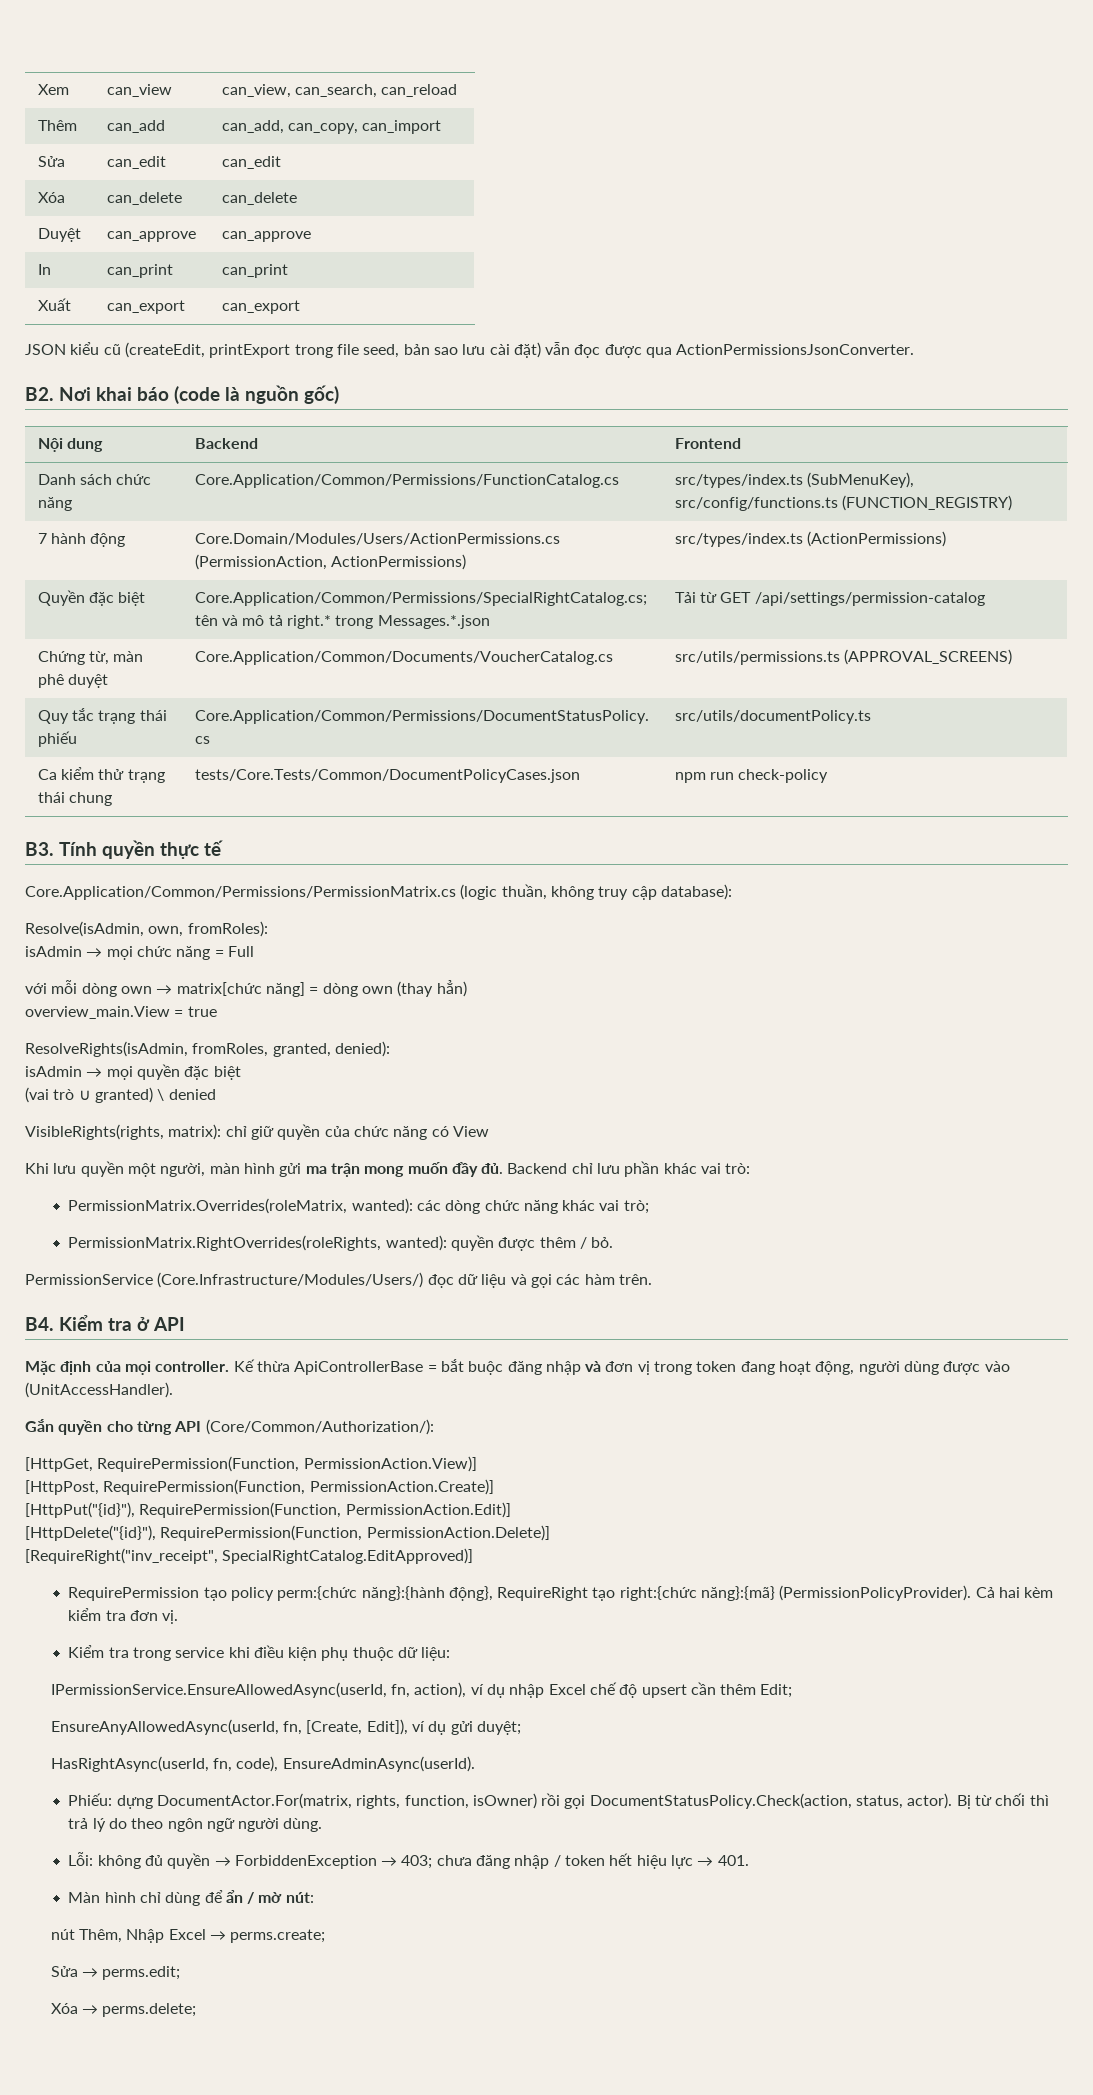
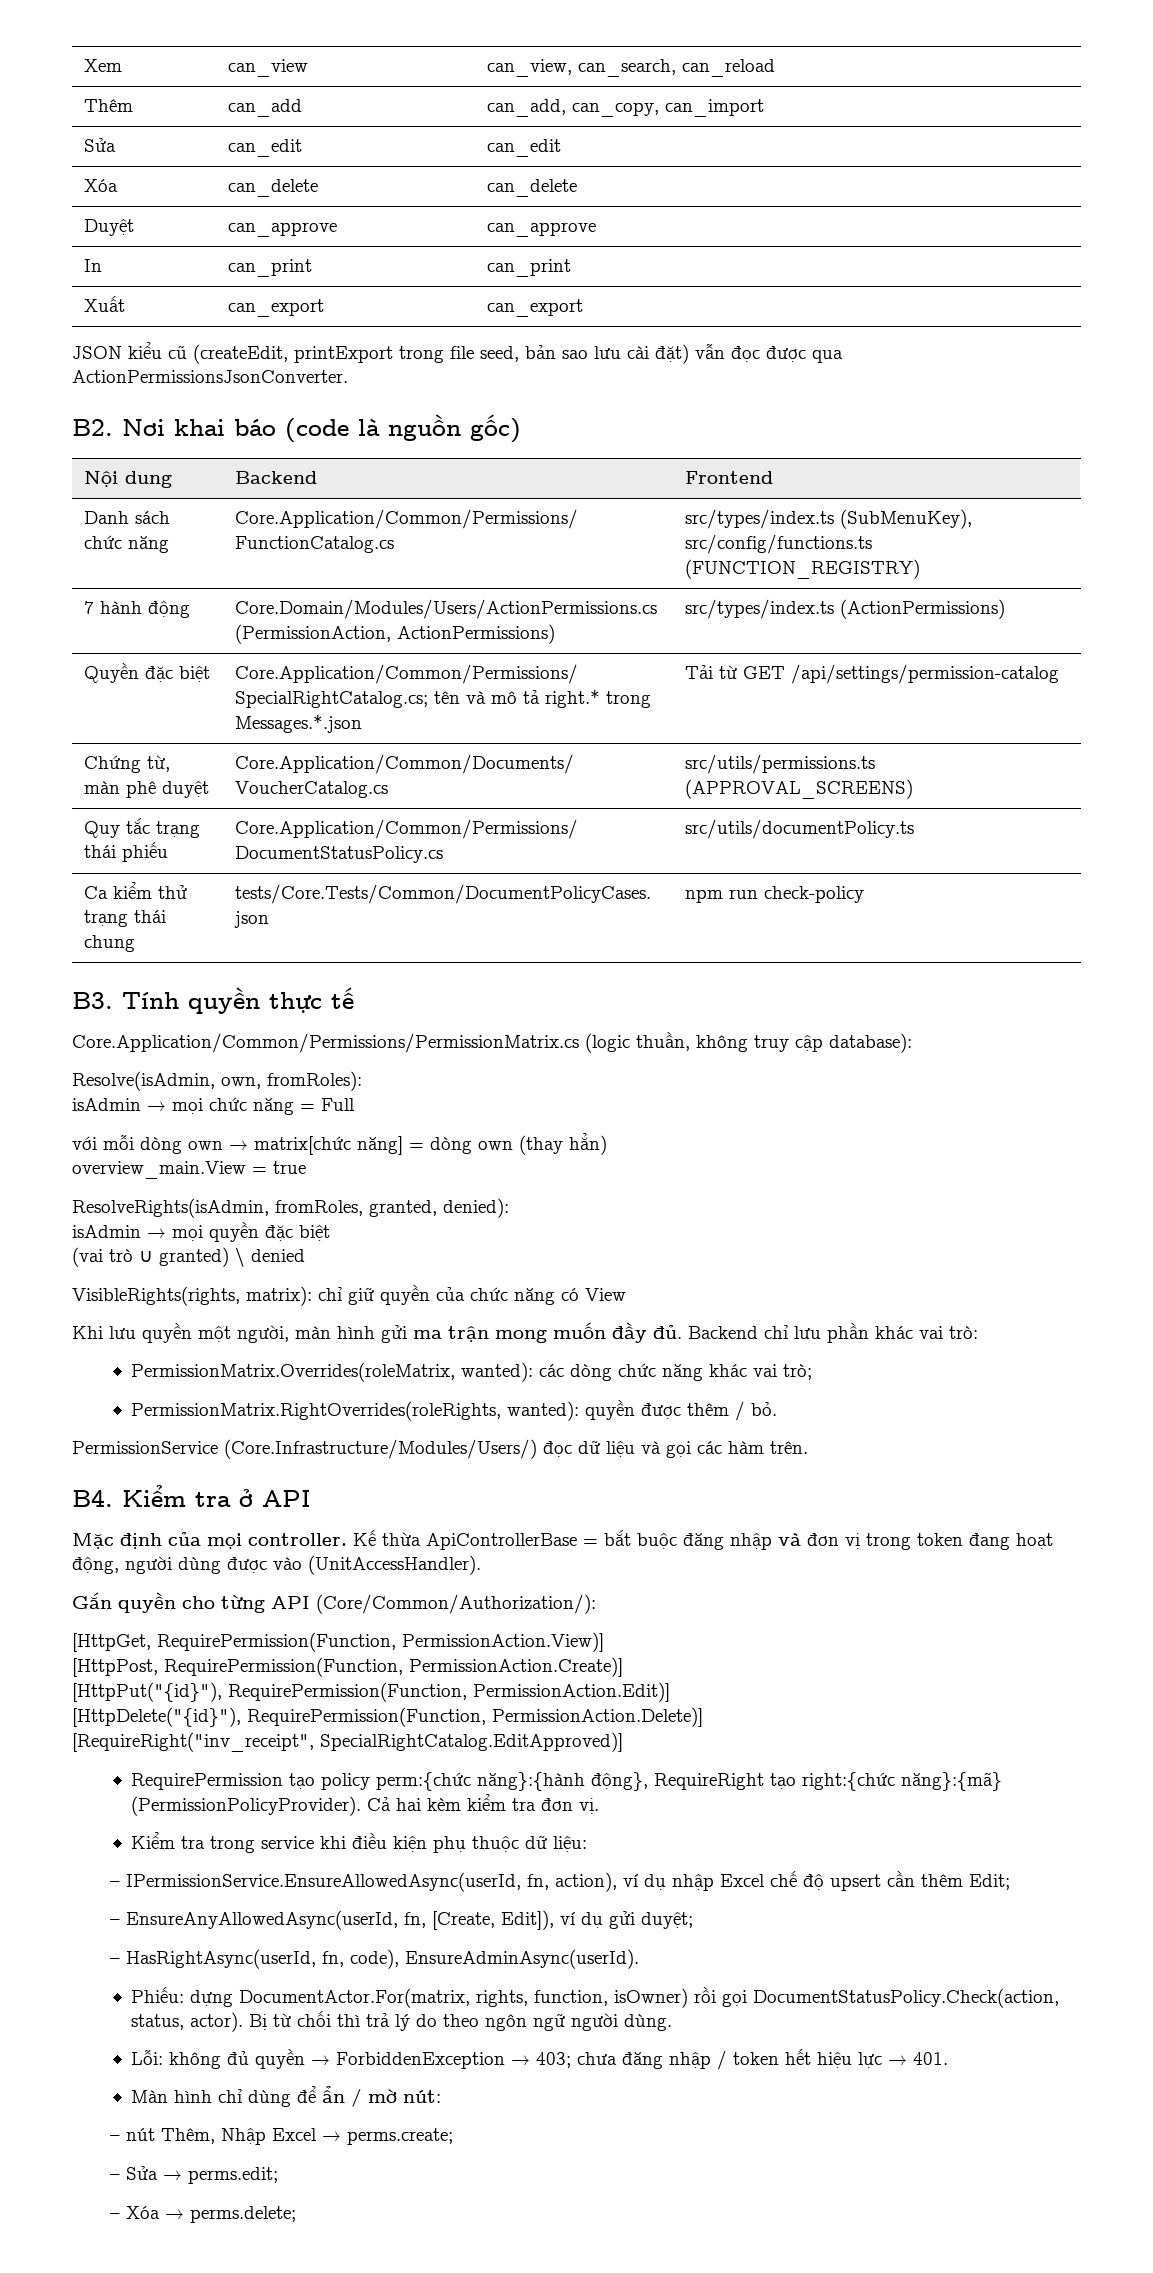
- IPermissionService.EnsureAllowedAsync(userId, fn, action), ví dụ nhập Excel chế độ upsert cần thêm Edit;
+ – IPermissionService.EnsureAllowedAsync(userId, fn, action), ví dụ nhập Excel chế độ upsert cần thêm Edit;
- EnsureAnyAllowedAsync(userId, fn, [Create, Edit]), ví dụ gửi duyệt;
+ – EnsureAnyAllowedAsync(userId, fn, [Create, Edit]), ví dụ gửi duyệt;
- HasRightAsync(userId, fn, code), EnsureAdminAsync(userId).
+ – HasRightAsync(userId, fn, code), EnsureAdminAsync(userId).
- nút Thêm, Nhập Excel → perms.create;
+ – nút Thêm, Nhập Excel → perms.create;
- Sửa → perms.edit;
+ – Sửa → perms.edit;
- Xóa → perms.delete;
+ – Xóa → perms.delete;

